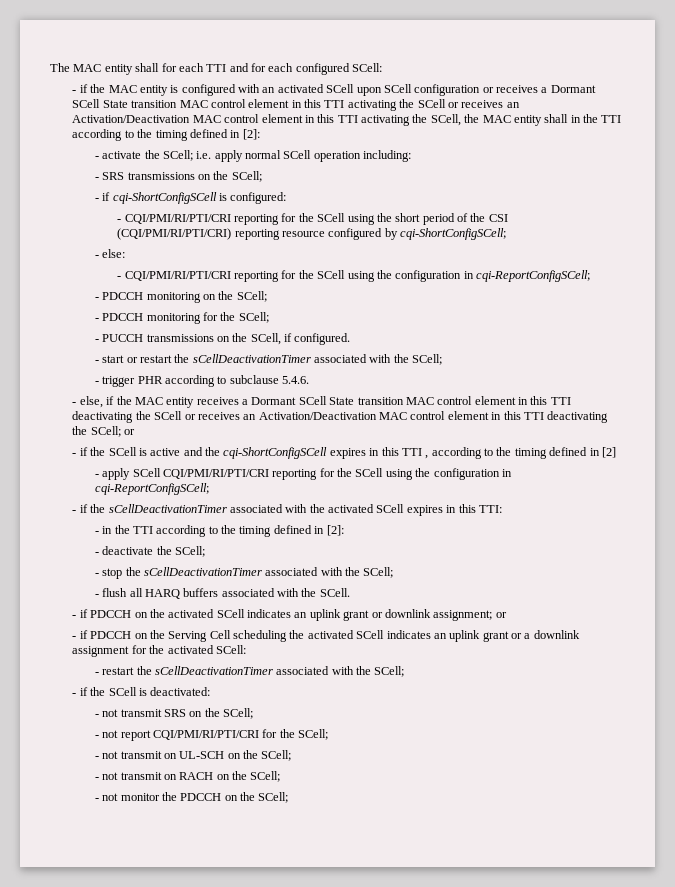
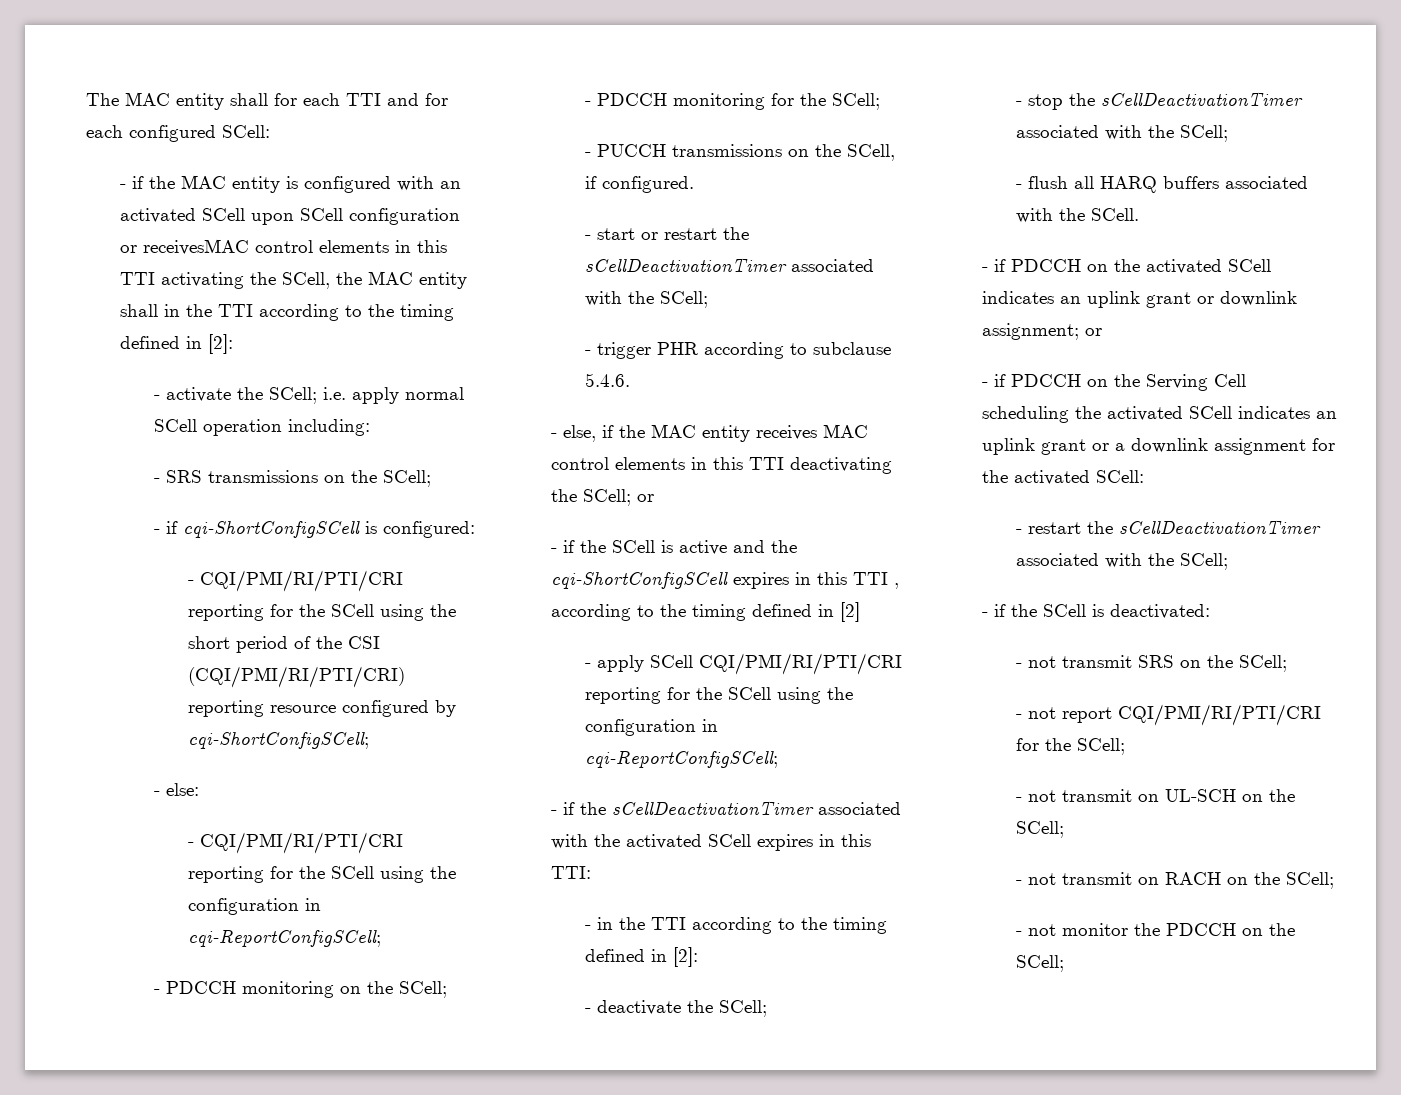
- - if the MAC entity is configured with an activated SCell upon SCell configuration or receives a Dormant SCell State transition MAC control element in this TTI activating the SCell or receives an Activation/Deactivation MAC control element in this TTI activating the SCell, the MAC entity shall in the TTI according to the timing defined in [2]:
+ - if the MAC entity is configured with an activated SCell upon SCell configuration or receivesMAC control elements in this TTI activating the SCell, the MAC entity shall in the TTI according to the timing defined in [2]:
- - else, if the MAC entity receives a Dormant SCell State transition MAC control element in this TTI deactivating the SCell or receives an Activation/Deactivation MAC control element in this TTI deactivating the SCell; or
+ - else, if the MAC entity receives MAC control elements in this TTI deactivating the SCell; or

